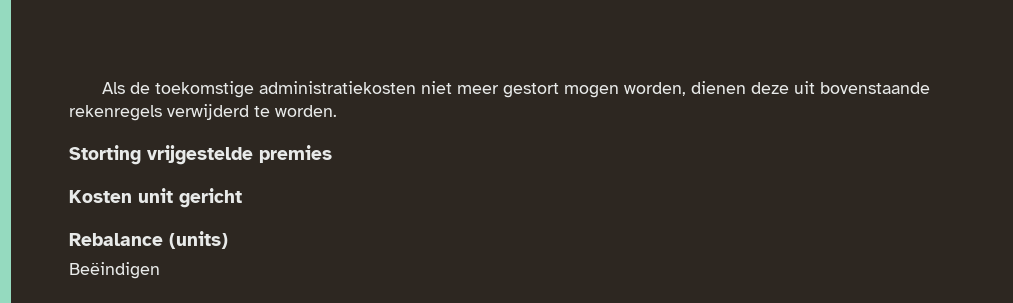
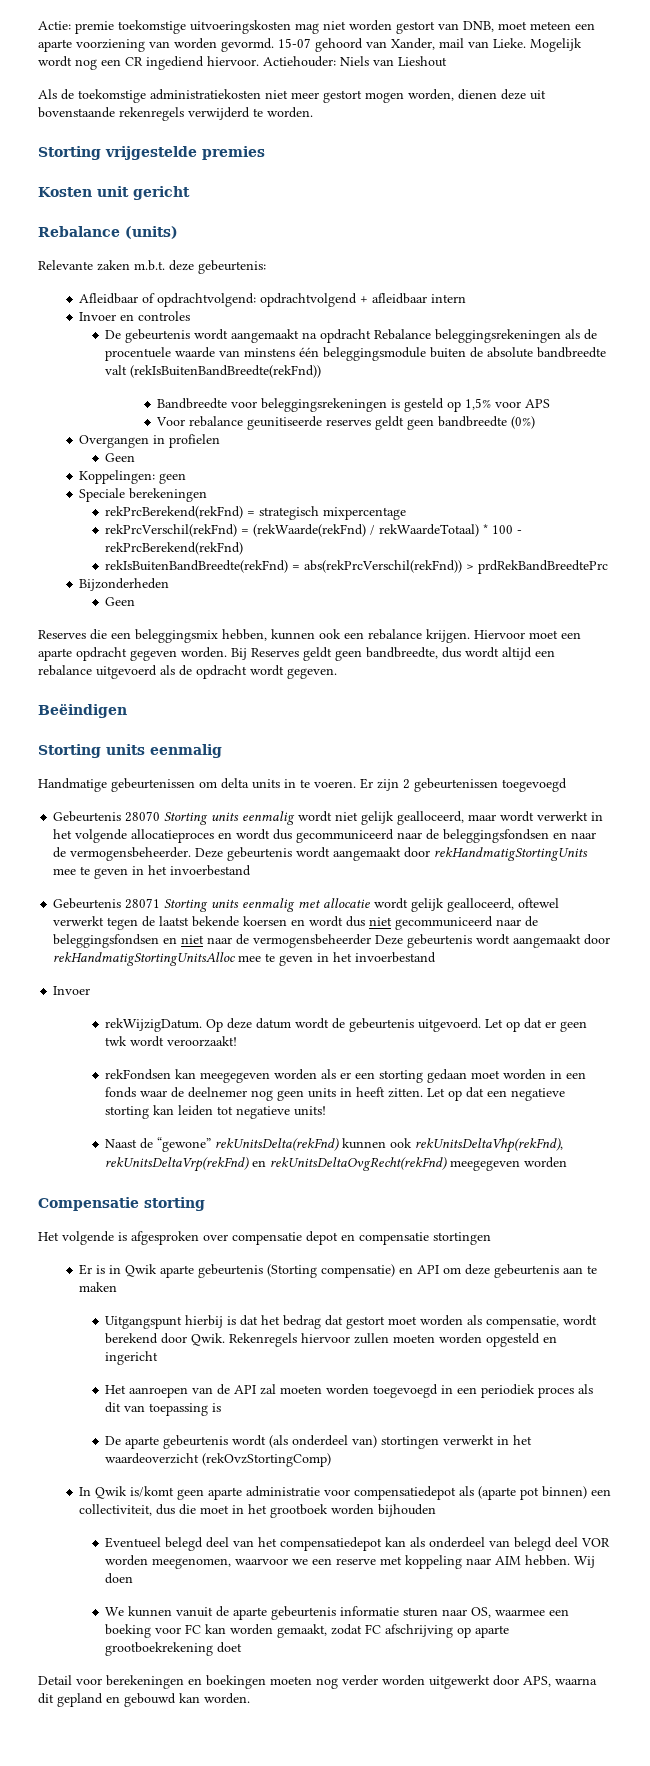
+ Actie: premie toekomstige uitvoeringskosten mag niet worden gestort van DNB, moet meteen een aparte voorziening van worden gevormd. 15-07 gehoord van Xander, mail van Lieke. Mogelijk wordt nog een CR ingediend hiervoor. Actiehouder: Niels van Lieshout
+ Relevante zaken m.b.t. deze gebeurtenis:
+ Afleidbaar of opdrachtvolgend: opdrachtvolgend + afleidbaar intern
+ Invoer en controles
+ De gebeurtenis wordt aangemaakt na opdracht Rebalance beleggingsrekeningen als de procentuele waarde van minstens één beleggingsmodule buiten de absolute bandbreedte valt (rekIsBuitenBandBreedte(rekFnd))
+ Bandbreedte voor beleggingsrekeningen is gesteld op 1,5% voor APS
+ Voor rebalance geunitiseerde reserves geldt geen bandbreedte (0%)
+ Overgangen in profielen
+ Geen
+ Koppelingen: geen
+ Speciale berekeningen
+ rekPrcBerekend(rekFnd) = strategisch mixpercentage
+ rekPrcVerschil(rekFnd) = (rekWaarde(rekFnd) / rekWaardeTotaal) * 100 - rekPrcBerekend(rekFnd)
+ rekIsBuitenBandBreedte(rekFnd) = abs(rekPrcVerschil(rekFnd)) > prdRekBandBreedtePrc
+ Bijzonderheden
+ Geen
+ Reserves die een beleggingsmix hebben, kunnen ook een rebalance krijgen. Hiervoor moet een aparte opdracht gegeven worden. Bij Reserves geldt geen bandbreedte, dus wordt altijd een rebalance uitgevoerd als de opdracht wordt gegeven.
  Beëindigen
+ Storting units eenmalig
+ Handmatige gebeurtenissen om delta units in te voeren. Er zijn 2 gebeurtenissen toegevoegd
+ Gebeurtenis 28070 Storting units eenmalig wordt niet gelijk gealloceerd, maar wordt verwerkt in het volgende allocatieproces en wordt dus gecommuniceerd naar de beleggingsfondsen en naar de vermogensbeheerder. Deze gebeurtenis wordt aangemaakt door rekHandmatigStortingUnits mee te geven in het invoerbestand
+ Gebeurtenis 28071 Storting units eenmalig met allocatie wordt gelijk gealloceerd, oftewel verwerkt tegen de laatst bekende koersen en wordt dus niet gecommuniceerd naar de beleggingsfondsen en niet naar de vermogensbeheerder Deze gebeurtenis wordt aangemaakt door rekHandmatigStortingUnitsAlloc mee te geven in het invoerbestand
+ Invoer
+ rekWijzigDatum. Op deze datum wordt de gebeurtenis uitgevoerd. Let op dat er geen twk wordt veroorzaakt!
+ rekFondsen kan meegegeven worden als er een storting gedaan moet worden in een fonds waar de deelnemer nog geen units in heeft zitten. Let op dat een negatieve storting kan leiden tot negatieve units!
+ Naast de “gewone” rekUnitsDelta(rekFnd) kunnen ook rekUnitsDeltaVhp(rekFnd), rekUnitsDeltaVrp(rekFnd) en rekUnitsDeltaOvgRecht(rekFnd) meegegeven worden
+ Compensatie storting
+ Het volgende is afgesproken over compensatie depot en compensatie stortingen
+ Er is in Qwik aparte gebeurtenis (Storting compensatie) en API om deze gebeurtenis aan te maken
+ Uitgangspunt hierbij is dat het bedrag dat gestort moet worden als compensatie, wordt berekend door Qwik. Rekenregels hiervoor zullen moeten worden opgesteld en ingericht
+ Het aanroepen van de API zal moeten worden toegevoegd in een periodiek proces als dit van toepassing is
+ De aparte gebeurtenis wordt (als onderdeel van) stortingen verwerkt in het waardeoverzicht (rekOvzStortingComp)
+ In Qwik is/komt geen aparte administratie voor compensatiedepot als (aparte pot binnen) een collectiviteit, dus die moet in het grootboek worden bijhouden
+ Eventueel belegd deel van het compensatiedepot kan als onderdeel van belegd deel VOR worden meegenomen, waarvoor we een reserve met koppeling naar AIM hebben. Wij doen
+ We kunnen vanuit de aparte gebeurtenis informatie sturen naar OS, waarmee een boeking voor FC kan worden gemaakt, zodat FC afschrijving op aparte grootboekrekening doet
+ Detail voor berekeningen en boekingen moeten nog verder worden uitgewerkt door APS, waarna dit gepland en gebouwd kan worden.

